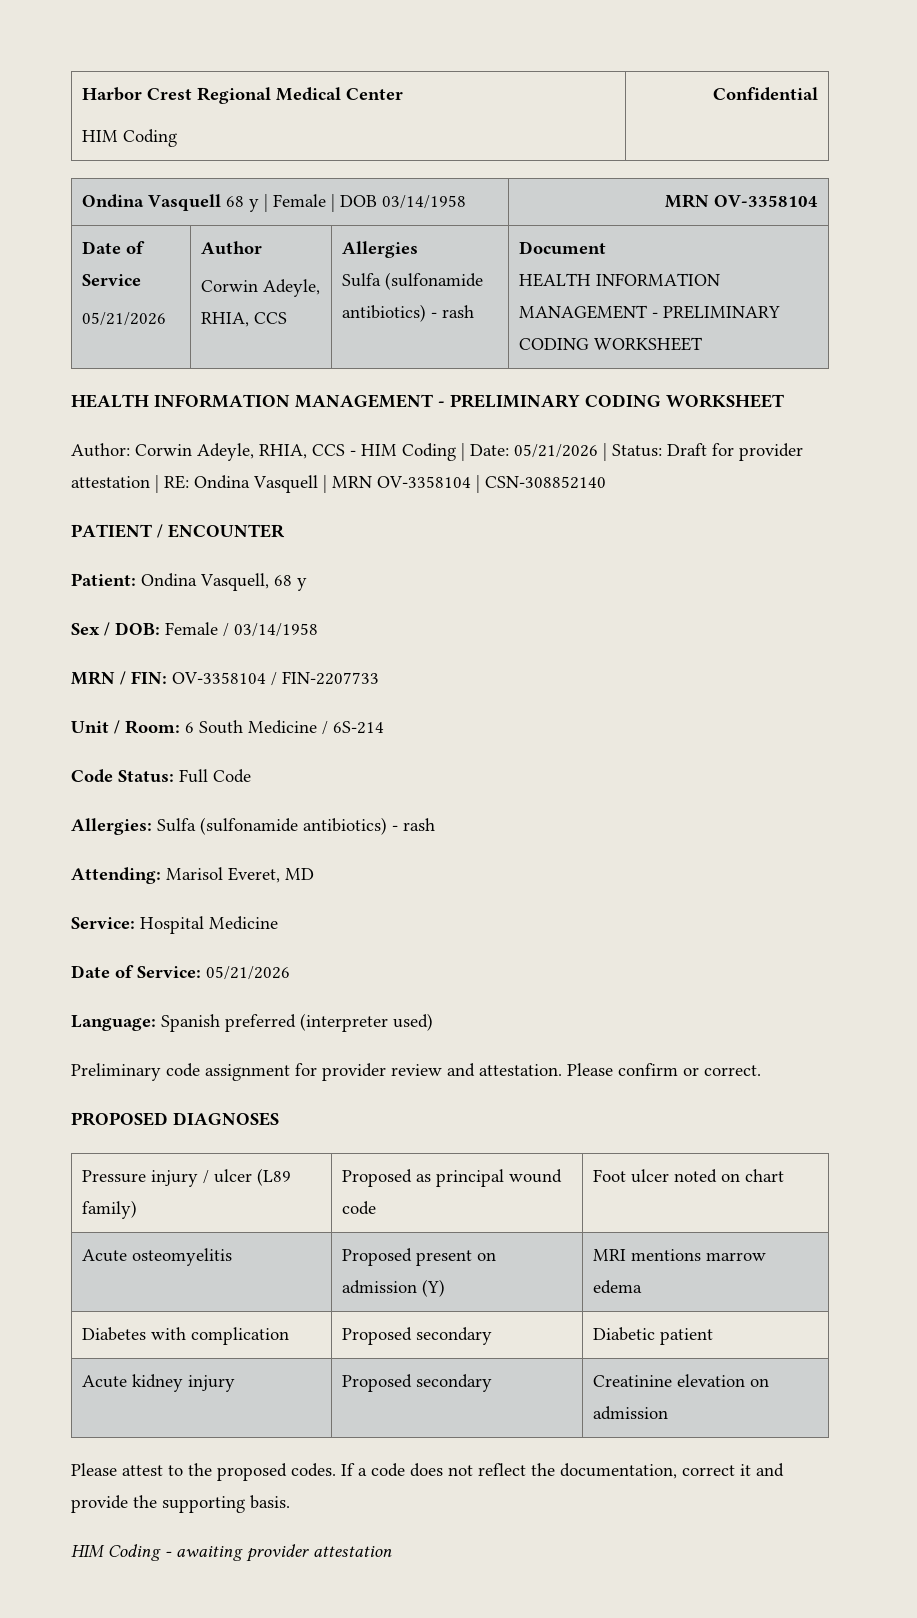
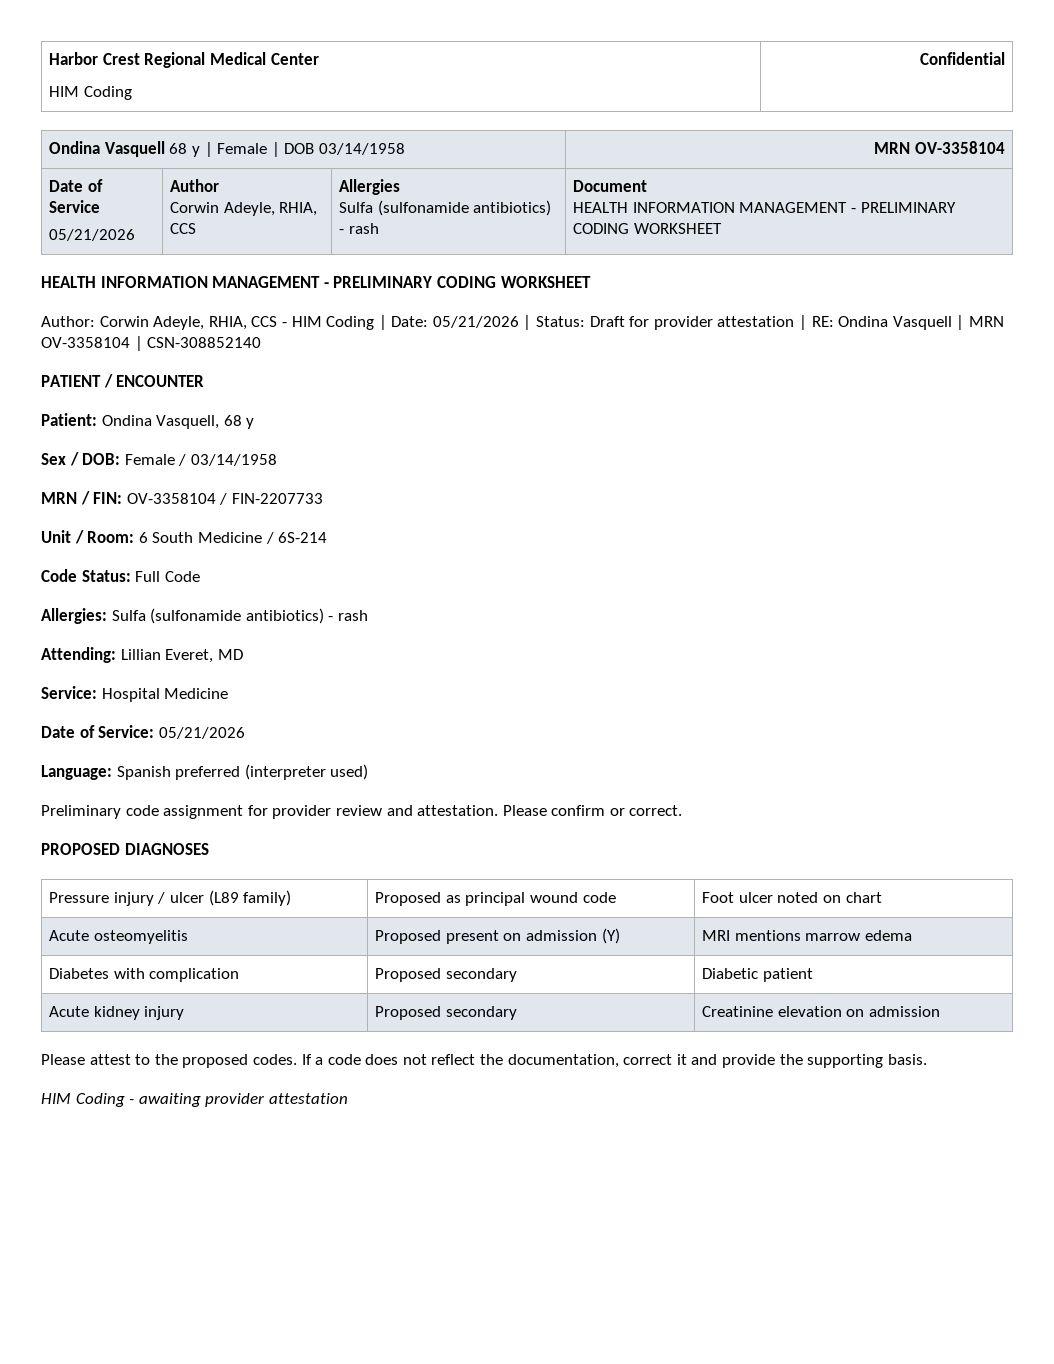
- Attending: Marisol Everet, MD
+ Attending: Lillian Everet, MD

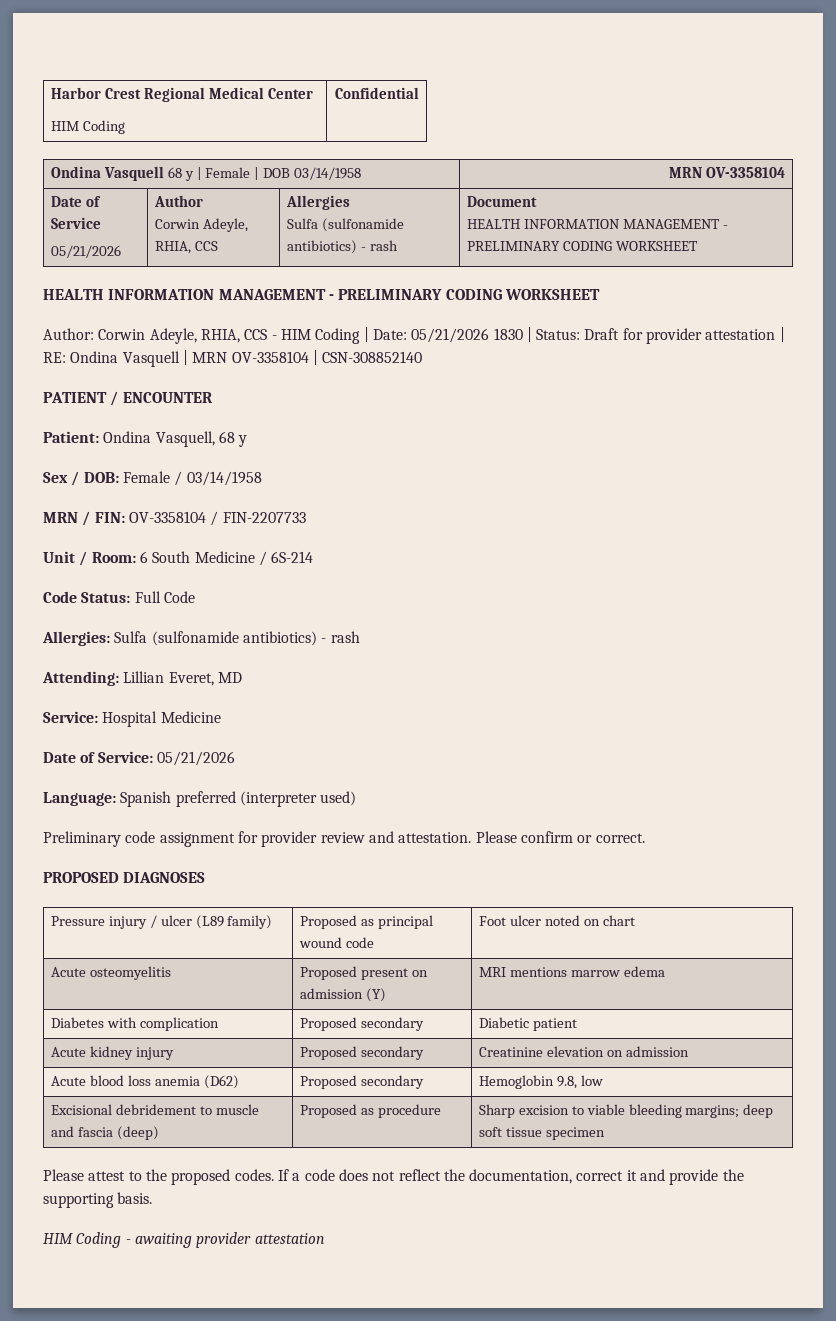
- Author: Corwin Adeyle, RHIA, CCS - HIM Coding | Date: 05/21/2026 | Status: Draft for provider attestation | RE: Ondina Vasquell | MRN OV-3358104 | CSN-308852140
+ Author: Corwin Adeyle, RHIA, CCS - HIM Coding | Date: 05/21/2026 1830 | Status: Draft for provider attestation | RE: Ondina Vasquell | MRN OV-3358104 | CSN-308852140
+ Acute blood loss anemia (D62) | Proposed secondary | Hemoglobin 9.8, low
+ Excisional debridement to muscle and fascia (deep) | Proposed as procedure | Sharp excision to viable bleeding margins; deep soft tissue specimen

